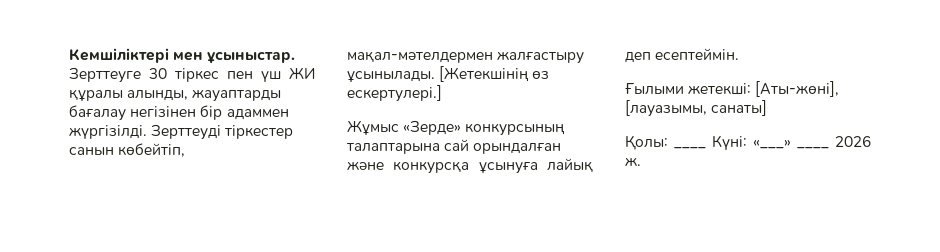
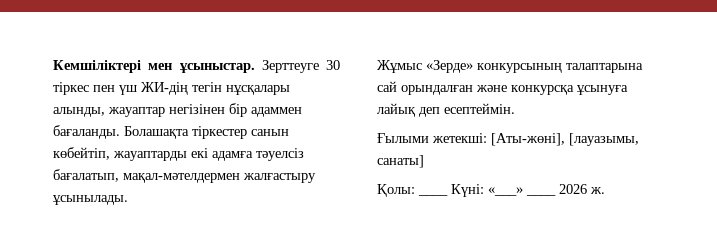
- Зерттеуге 30 тіркес пен үш ЖИ құралы алынды, жауаптарды бағалау негізінен бір адаммен жүргізілді. Зерттеуді тіркестер санын көбейтіп, мақал-мәтелдермен жалғастыру ұсынылады. [Жетекшінің өз ескертулері.]
+ Зерттеуге 30 тіркес пен үш ЖИ-дің тегін нұсқалары алынды, жауаптар негізінен бір адаммен бағаланды. Болашақта тіркестер санын көбейтіп, жауаптарды екі адамға тәуелсіз бағалатып, мақал-мәтелдермен жалғастыру ұсынылады.

